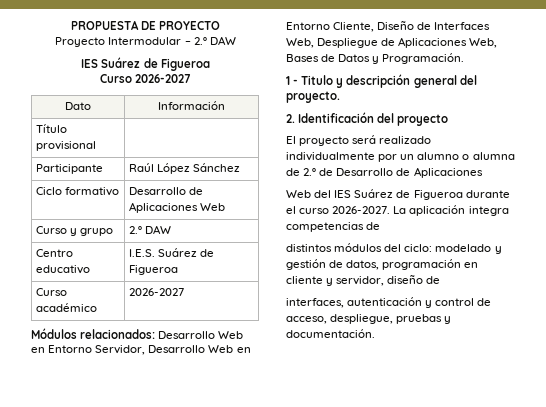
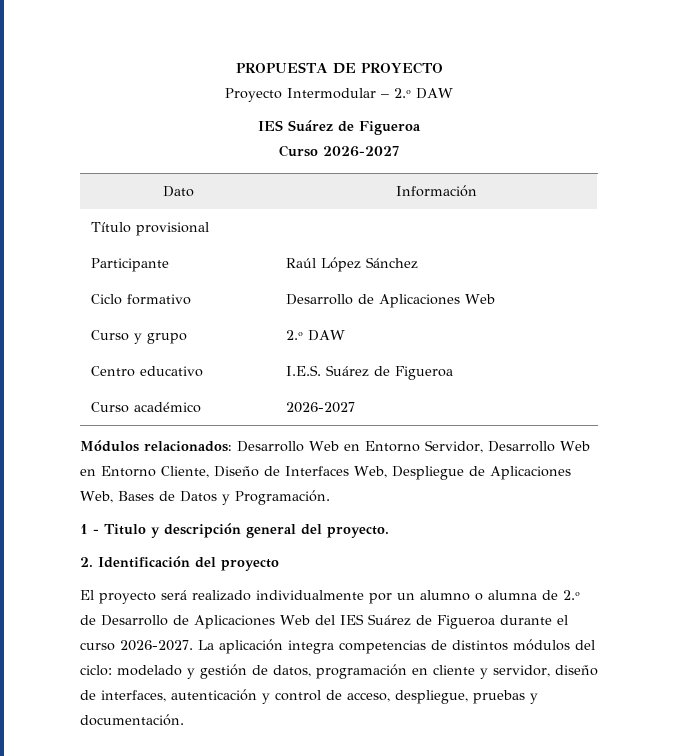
- El proyecto será realizado individualmente por un alumno o alumna de 2.º de Desarrollo de Aplicaciones
- Web del IES Suárez de Figueroa durante el curso 2026-2027.
+ El proyecto será realizado individualmente por un alumno o alumna de 2.º de Desarrollo de Aplicaciones Web del IES Suárez de Figueroa durante el curso 2026-2027.
- La aplicación integra competencias de
- distintos módulos del ciclo: modelado y gestión de datos, programación en cliente y servidor, diseño de
- interfaces, autenticación y control de acceso, despliegue, pruebas y documentación.
+ La aplicación integra competencias de distintos módulos del ciclo: modelado y gestión de datos, programación en cliente y servidor, diseño de interfaces, autenticación y control de acceso, despliegue, pruebas y documentación.

